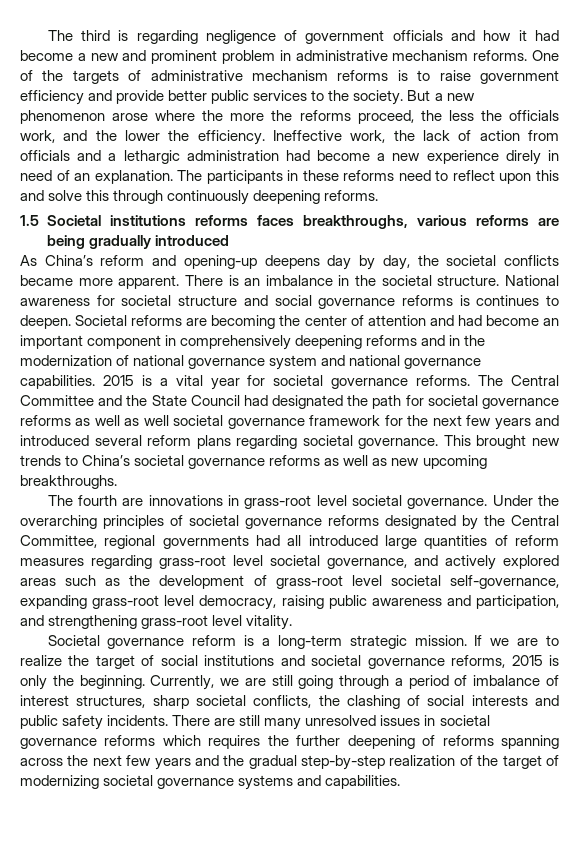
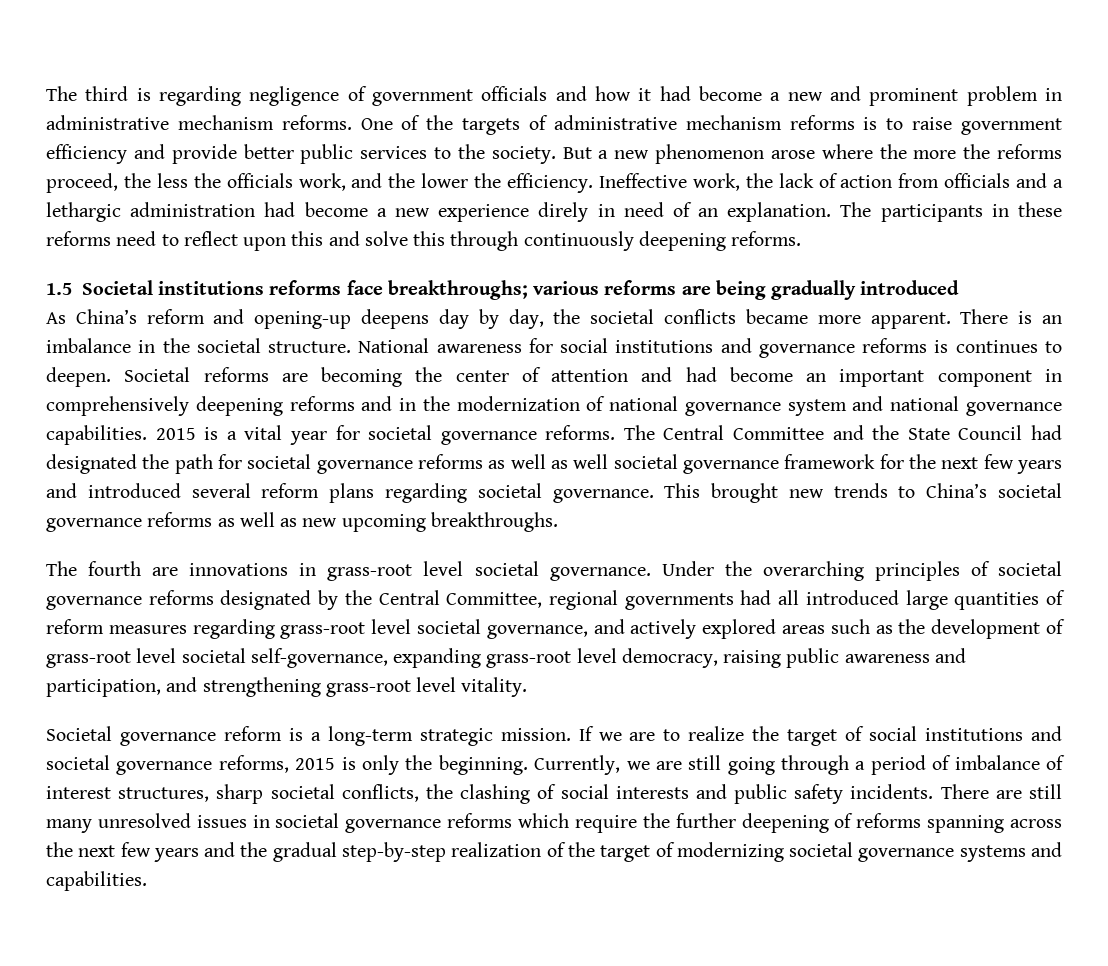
- 1.5 Societal institutions reforms faces breakthroughs, various reforms are being gradually introduced
+ 1.5 Societal institutions reforms face breakthroughs; various reforms are being gradually introduced
- National awareness for societal structure and social governance reforms is continues to deepen.
+ National awareness for social institutions and governance reforms is continues to deepen.
- There are still many unresolved issues in societal governance reforms which requires the further deepening of reforms spanning across the next few years and the gradual step-by-step realization of the target of modernizing societal governance systems and capabilities.
+ There are still many unresolved issues in societal governance reforms which require the further deepening of reforms spanning across the next few years and the gradual step-by-step realization of the target of modernizing societal governance systems and capabilities.

